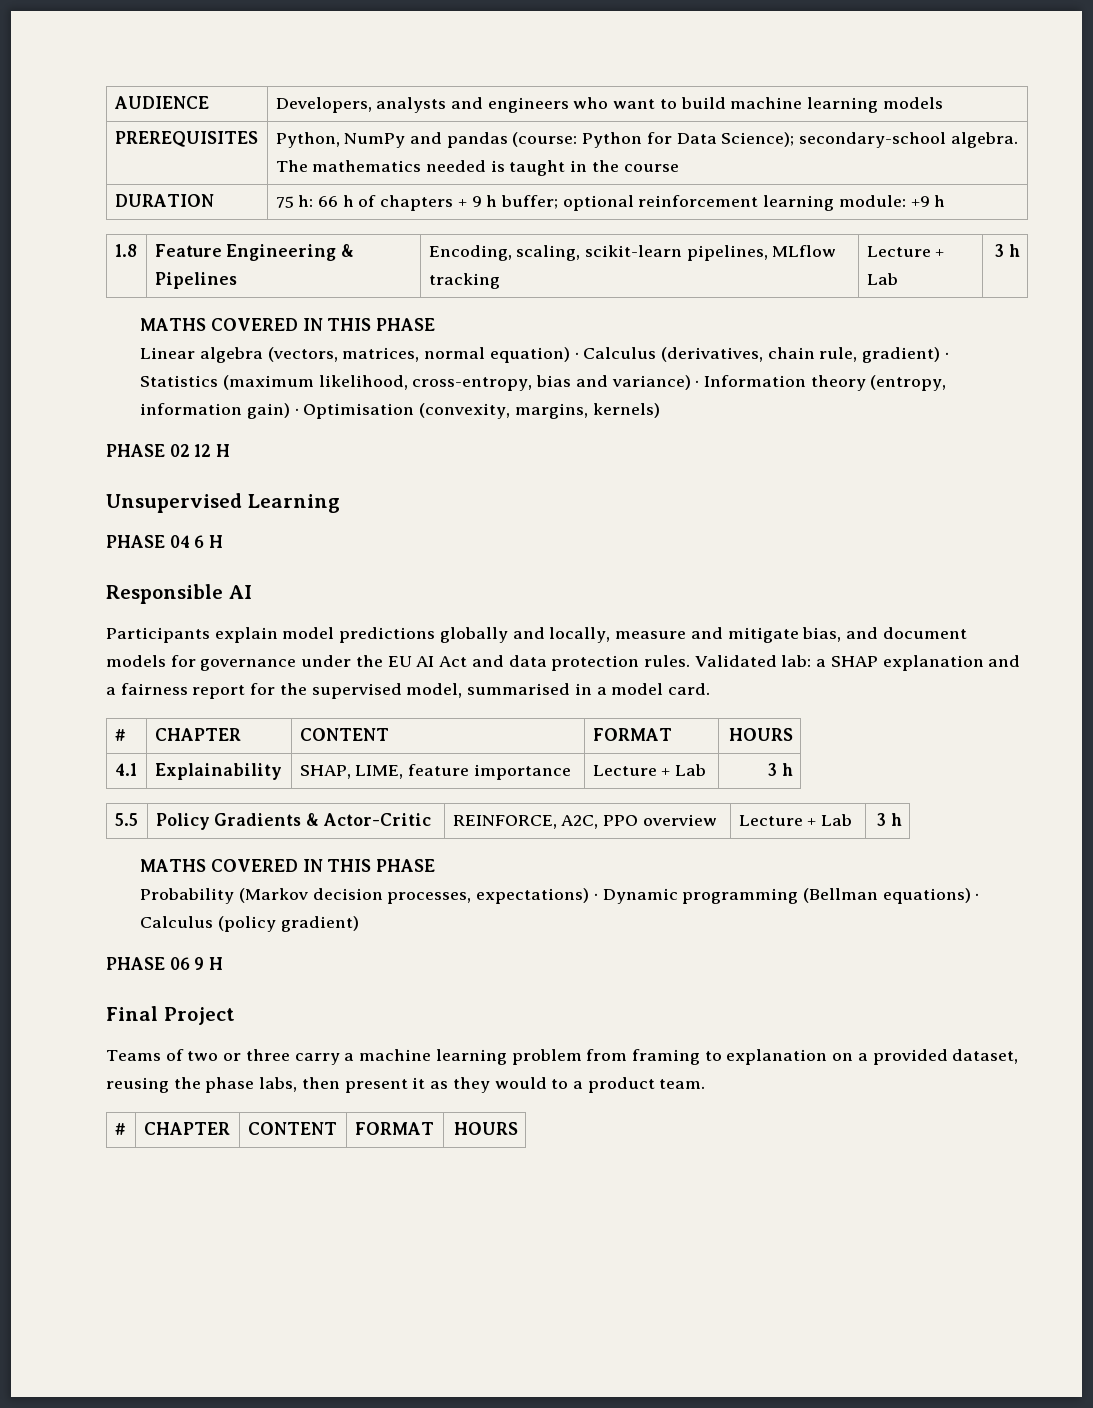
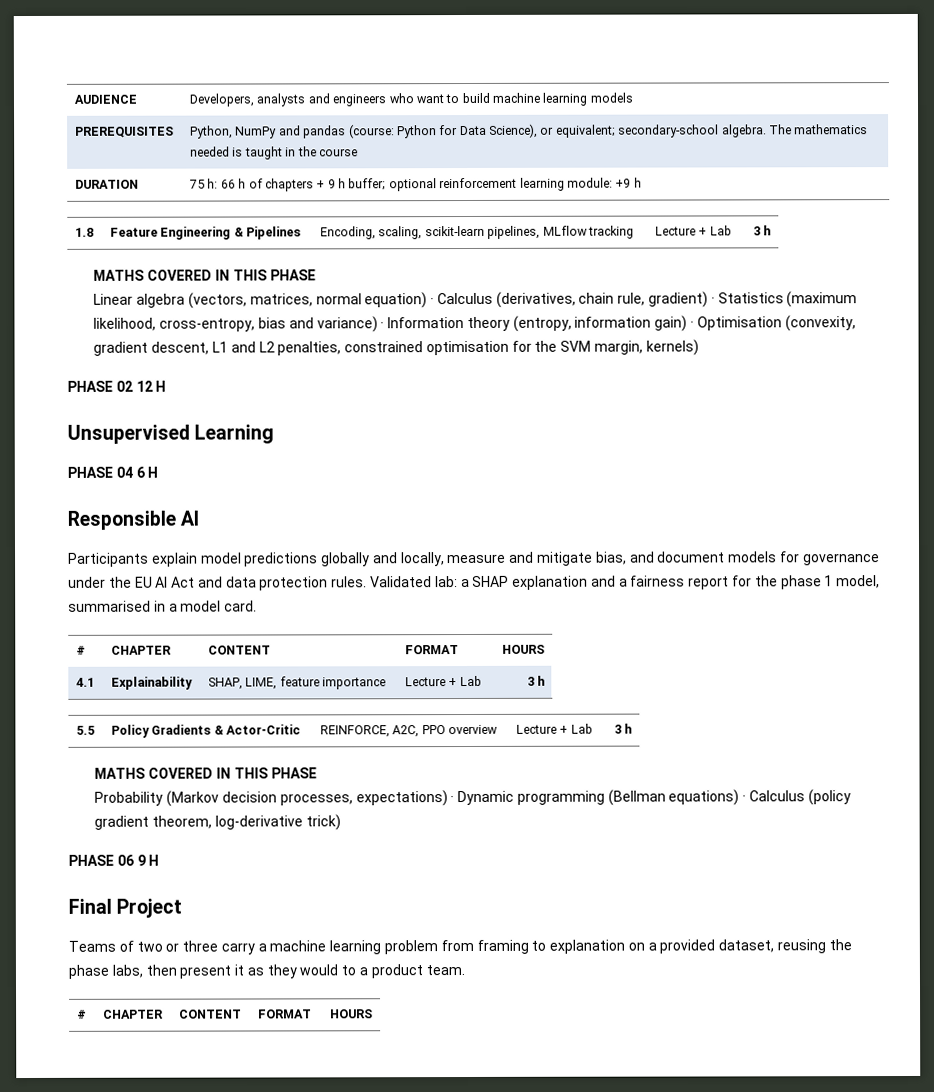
- PREREQUISITES | Python, NumPy and pandas (course: Python for Data Science); secondary-school algebra. The mathematics needed is taught in the course
+ PREREQUISITES | Python, NumPy and pandas (course: Python for Data Science), or equivalent; secondary-school algebra. The mathematics needed is taught in the course
- Linear algebra (vectors, matrices, normal equation) · Calculus (derivatives, chain rule, gradient) · Statistics (maximum likelihood, cross-entropy, bias and variance) · Information theory (entropy, information gain) · Optimisation (convexity, margins, kernels)
+ Linear algebra (vectors, matrices, normal equation) · Calculus (derivatives, chain rule, gradient) · Statistics (maximum likelihood, cross-entropy, bias and variance) · Information theory (entropy, information gain) · Optimisation (convexity, gradient descent, L1 and L2 penalties, constrained optimisation for the SVM margin, kernels)
- Validated lab: a SHAP explanation and a fairness report for the supervised model, summarised in a model card.
+ Validated lab: a SHAP explanation and a fairness report for the phase 1 model, summarised in a model card.
- Probability (Markov decision processes, expectations) · Dynamic programming (Bellman equations) · Calculus (policy gradient)
+ Probability (Markov decision processes, expectations) · Dynamic programming (Bellman equations) · Calculus (policy gradient theorem, log-derivative trick)

